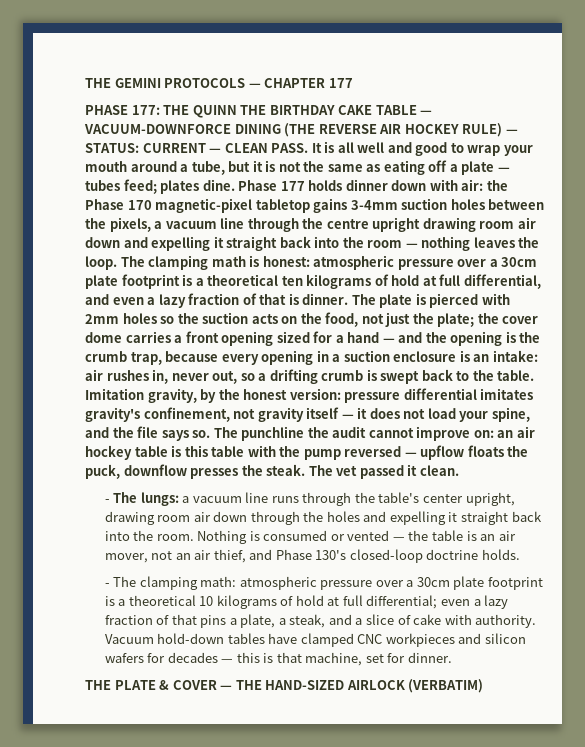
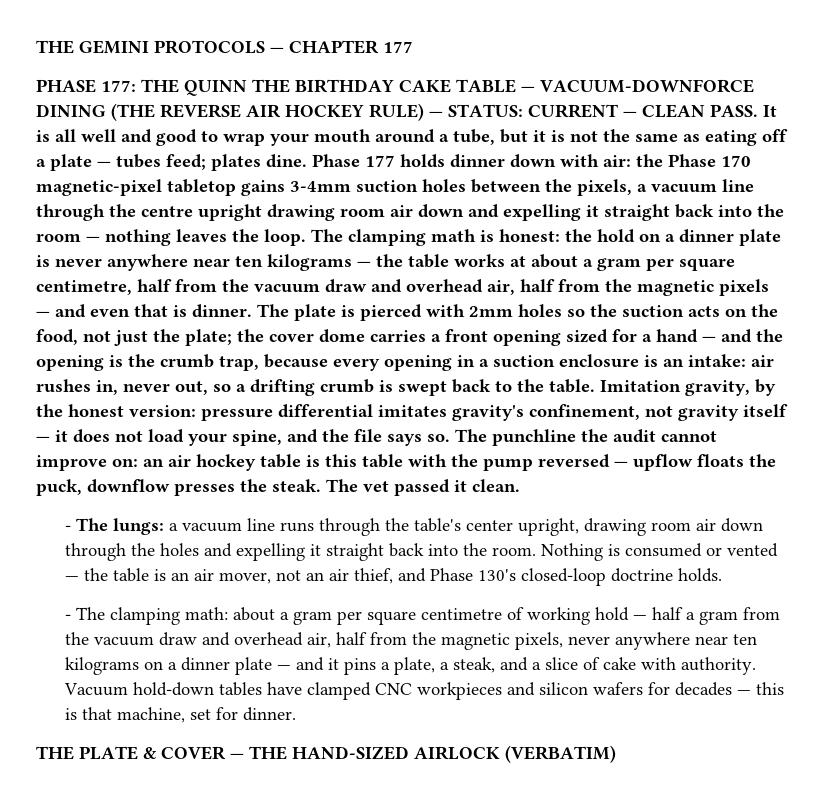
- The clamping math is honest: atmospheric pressure over a 30cm plate footprint is a theoretical ten kilograms of hold at full differential, and even a lazy fraction of that is dinner.
+ The clamping math is honest: the hold on a dinner plate is never anywhere near ten kilograms — the table works at about a gram per square centimetre, half from the vacuum draw and overhead air, half from the magnetic pixels — and even that is dinner.
- - The clamping math: atmospheric pressure over a 30cm plate footprint is a theoretical 10 kilograms of hold at full differential; even a lazy fraction of that pins a plate, a steak, and a slice of cake with authority.
+ - The clamping math: about a gram per square centimetre of working hold — half a gram from the vacuum draw and overhead air, half from the magnetic pixels, never anywhere near ten kilograms on a dinner plate — and it pins a plate, a steak, and a slice of cake with authority.

